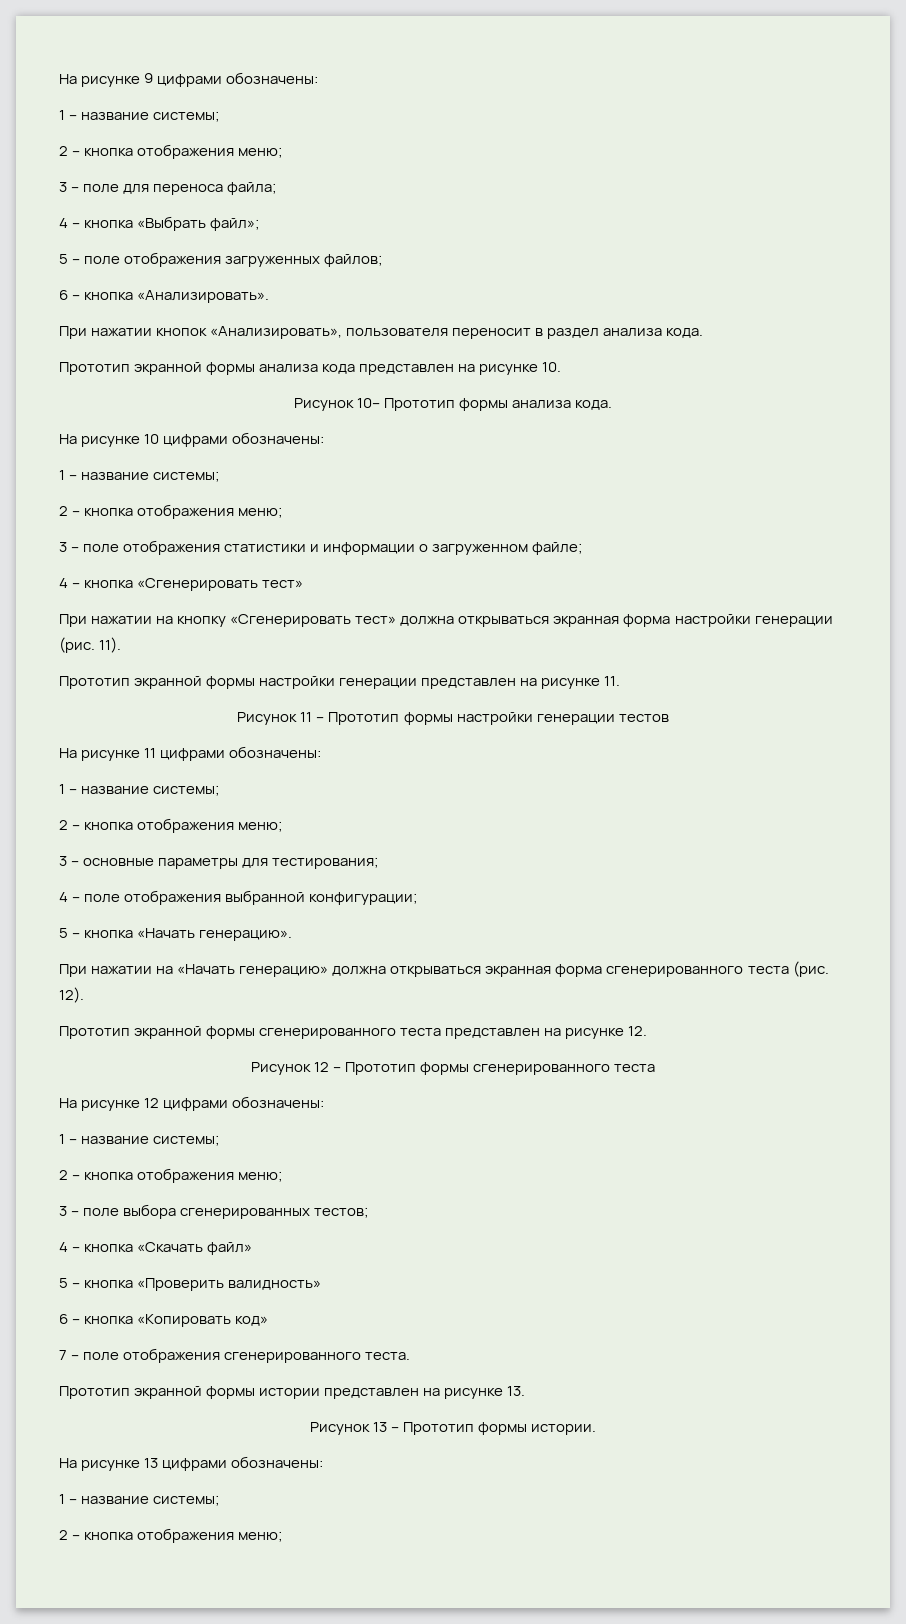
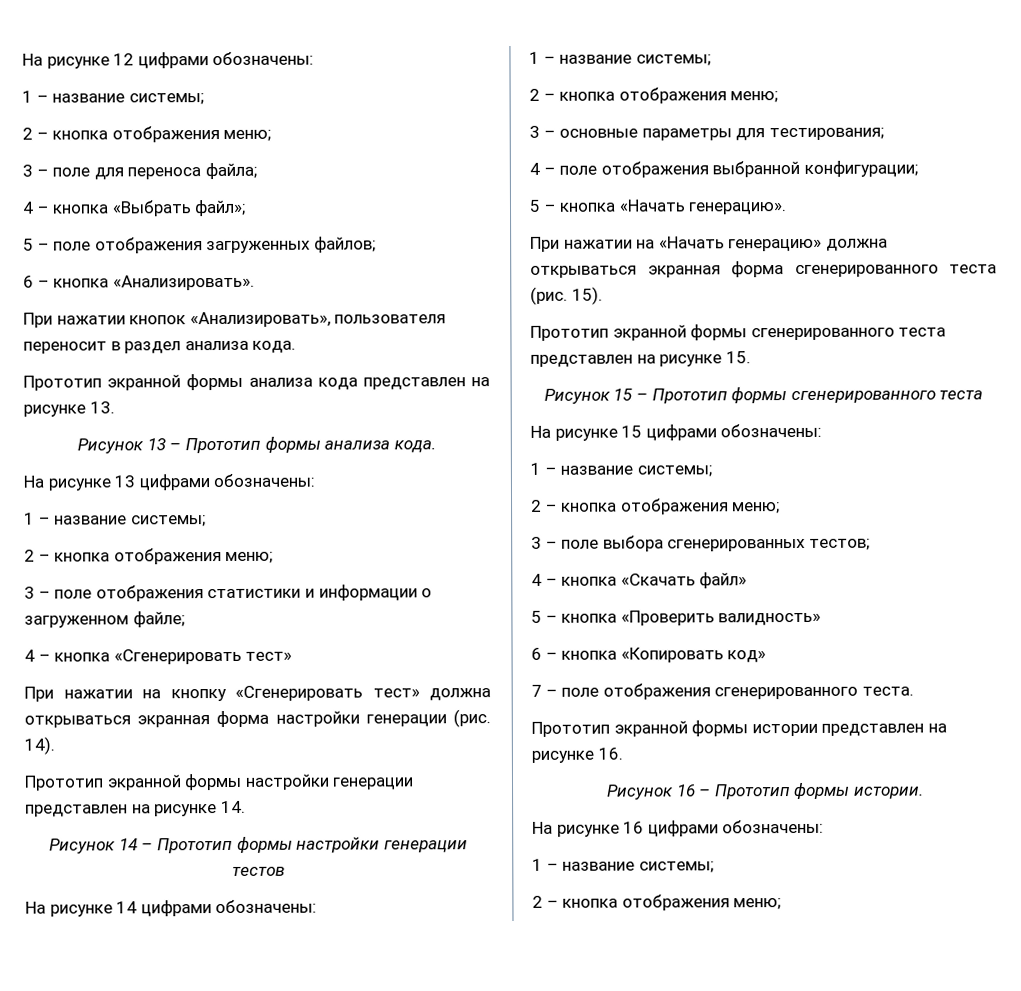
- На рисунке 9 цифрами обозначены:
+ На рисунке 12 цифрами обозначены:
- Прототип экранной формы анализа кода представлен на рисунке 10.
- Рисунок 10– Прототип формы анализа кода.
+ Прототип экранной формы анализа кода представлен на рисунке 13.
+ Рисунок 13 – Прототип формы анализа кода.
- На рисунке 10 цифрами обозначены:
+ На рисунке 13 цифрами обозначены:
- 11).
+ 14).
- Прототип экранной формы настройки генерации представлен на рисунке 11.
- Рисунок 11 – Прототип формы настройки генерации тестов
+ Прототип экранной формы настройки генерации представлен на рисунке 14.
+ Рисунок 14 – Прототип формы настройки генерации тестов
- На рисунке 11 цифрами обозначены:
+ На рисунке 14 цифрами обозначены:
- 12).
+ 15).
- Прототип экранной формы сгенерированного теста представлен на рисунке 12.
- Рисунок 12 – Прототип формы сгенерированного теста
+ Прототип экранной формы сгенерированного теста представлен на рисунке 15.
+ Рисунок 15 – Прототип формы сгенерированного теста
- На рисунке 12 цифрами обозначены:
+ На рисунке 15 цифрами обозначены:
- Прототип экранной формы истории представлен на рисунке 13.
- Рисунок 13 – Прототип формы истории.
+ Прототип экранной формы истории представлен на рисунке 16.
+ Рисунок 16 – Прототип формы истории.
- На рисунке 13 цифрами обозначены:
+ На рисунке 16 цифрами обозначены:

